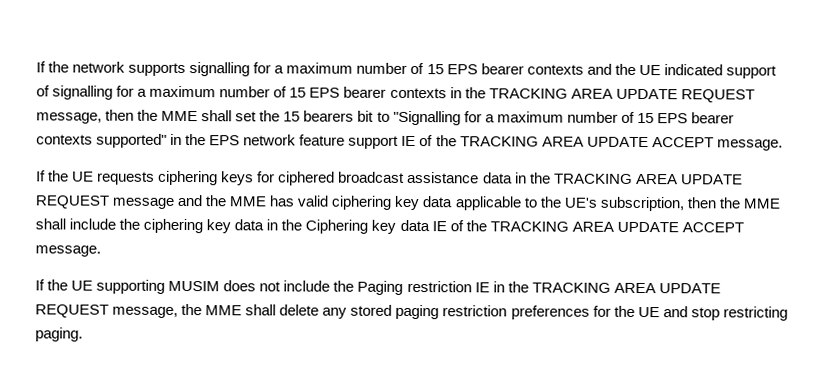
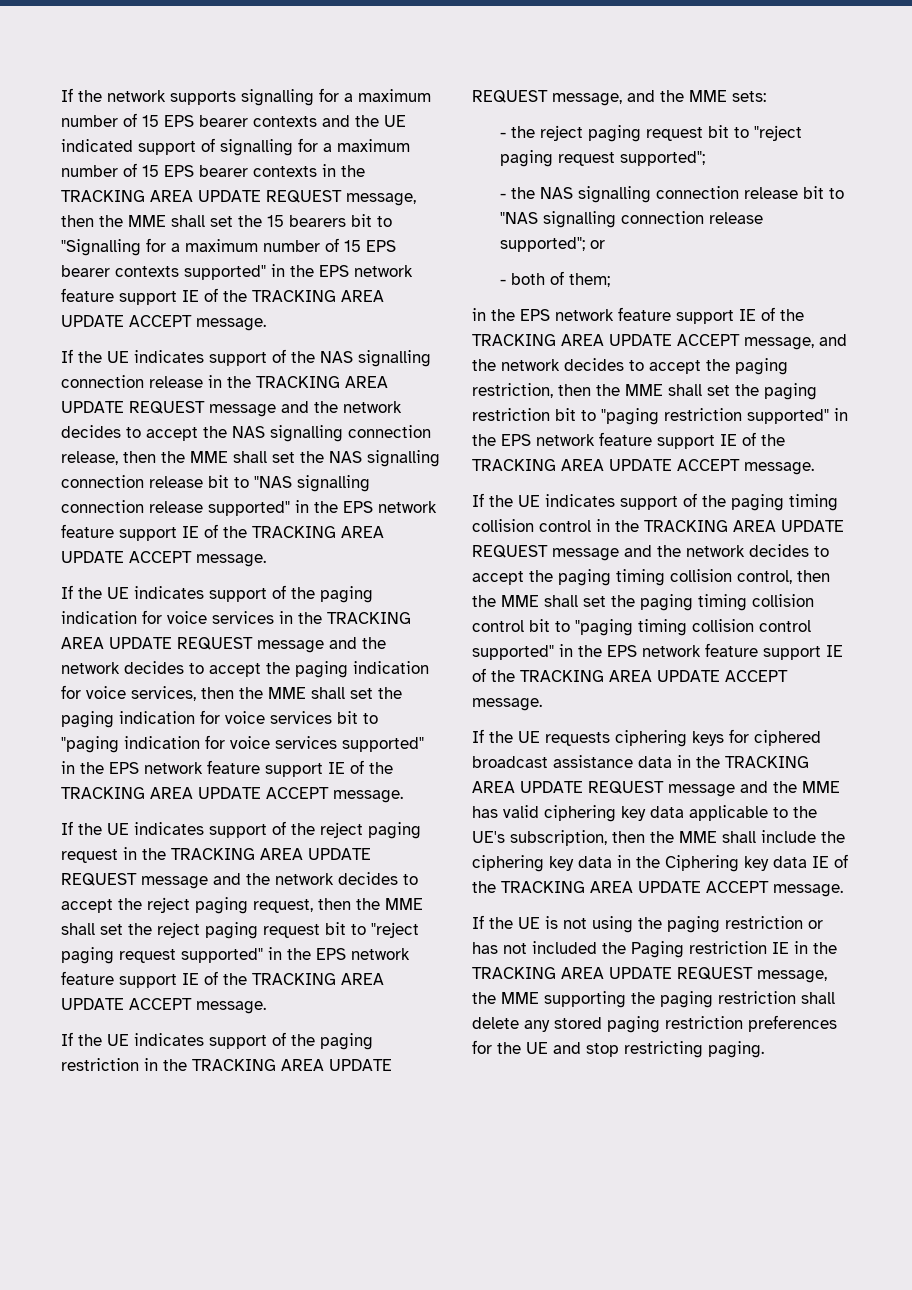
+ If the UE indicates support of the NAS signalling connection release in the TRACKING AREA UPDATE REQUEST message and the network decides to accept the NAS signalling connection release, then the MME shall set the NAS signalling connection release bit to "NAS signalling connection release supported" in the EPS network feature support IE of the TRACKING AREA UPDATE ACCEPT message.
+ If the UE indicates support of the paging indication for voice services in the TRACKING AREA UPDATE REQUEST message and the network decides to accept the paging indication for voice services, then the MME shall set the paging indication for voice services bit to "paging indication for voice services supported" in the EPS network feature support IE of the TRACKING AREA UPDATE ACCEPT message.
+ If the UE indicates support of the reject paging request in the TRACKING AREA UPDATE REQUEST message and the network decides to accept the reject paging request, then the MME shall set the reject paging request bit to "reject paging request supported" in the EPS network feature support IE of the TRACKING AREA UPDATE ACCEPT message.
+ If the UE indicates support of the paging restriction in the TRACKING AREA UPDATE REQUEST message, and the MME sets:
+ - the reject paging request bit to "reject paging request supported";
+ - the NAS signalling connection release bit to "NAS signalling connection release supported"; or
+ - both of them;
+ in the EPS network feature support IE of the TRACKING AREA UPDATE ACCEPT message, and the network decides to accept the paging restriction, then the MME shall set the paging restriction bit to "paging restriction supported" in the EPS network feature support IE of the TRACKING AREA UPDATE ACCEPT message.
+ If the UE indicates support of the paging timing collision control in the TRACKING AREA UPDATE REQUEST message and the network decides to accept the paging timing collision control, then the MME shall set the paging timing collision control bit to "paging timing collision control supported" in the EPS network feature support IE of the TRACKING AREA UPDATE ACCEPT message.
- If the UE supporting MUSIM does not include the Paging restriction IE in the TRACKING AREA UPDATE REQUEST message, the MME shall delete any stored paging restriction preferences for the UE and stop restricting paging.
+ If the UE is not using the paging restriction or has not included the Paging restriction IE in the TRACKING AREA UPDATE REQUEST message, the MME supporting the paging restriction shall delete any stored paging restriction preferences for the UE and stop restricting paging.

